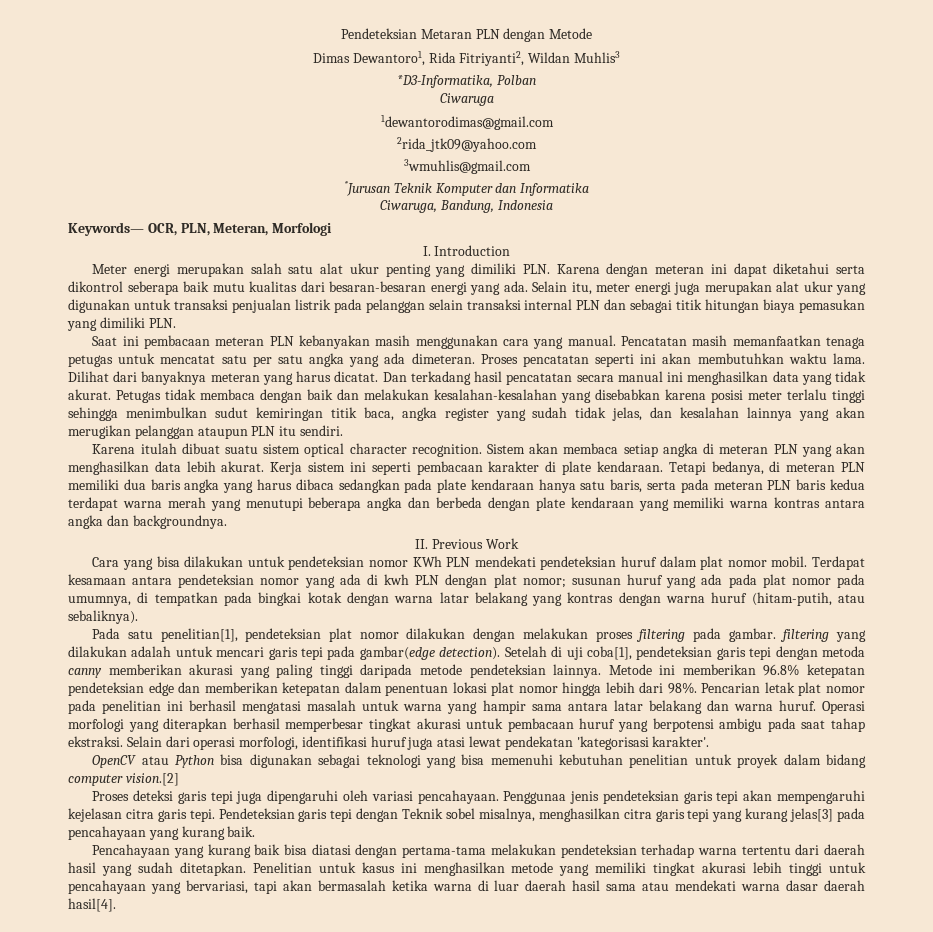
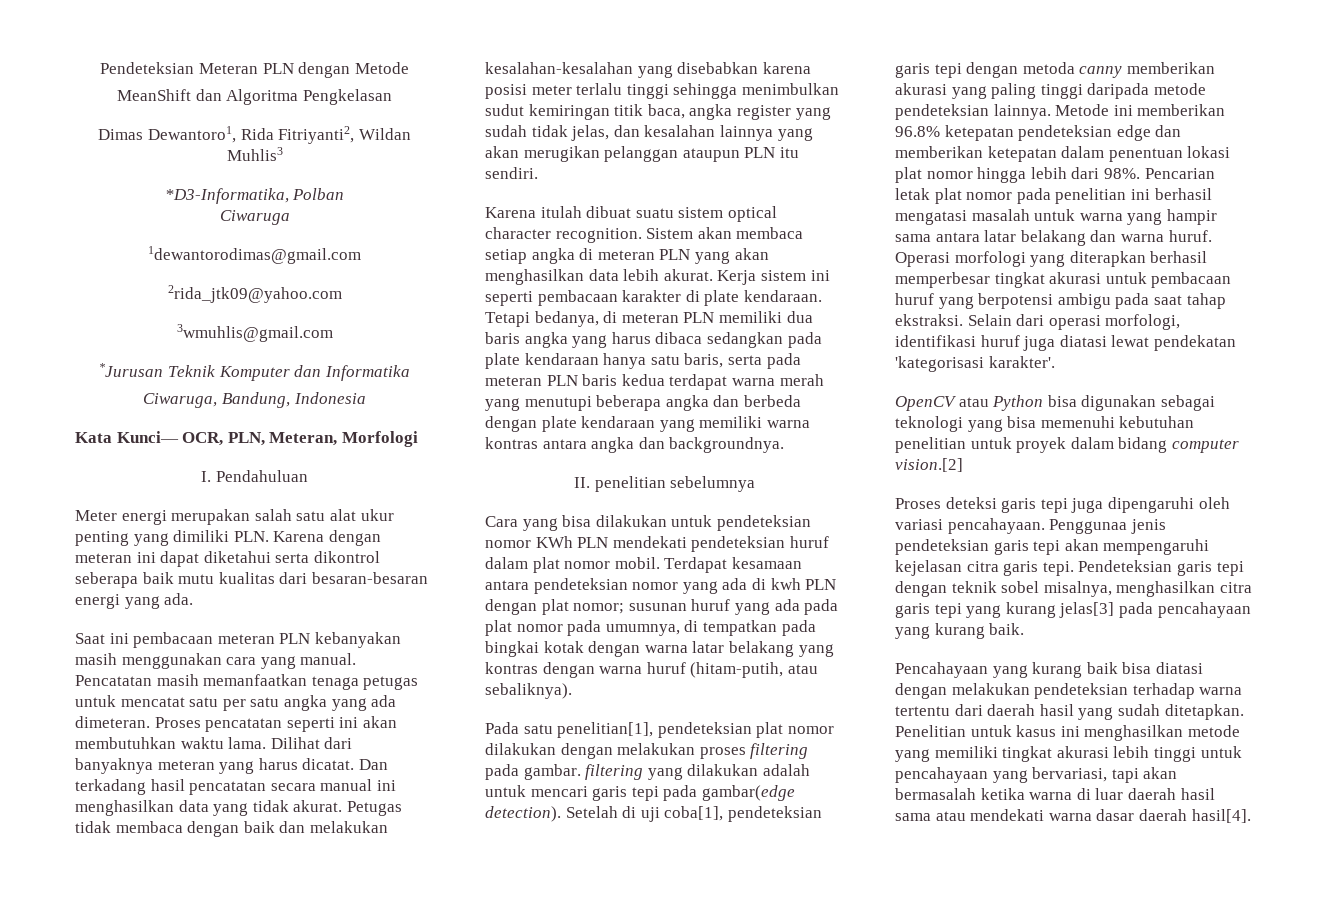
- Pendeteksian Metaran PLN dengan Metode
+ Pendeteksian Meteran PLN dengan Metode
+ MeanShift dan Algoritma Pengkelasan
- Keywords— OCR, PLN, Meteran, Morfologi
+ Kata Kunci— OCR, PLN, Meteran, Morfologi
- I. Introduction
+ I. Pendahuluan
- Selain itu, meter energi juga merupakan alat ukur yang digunakan untuk transaksi penjualan listrik pada pelanggan selain transaksi internal PLN dan sebagai titik hitungan biaya pemasukan yang dimiliki PLN.
- II. Previous Work
+ II. penelitian sebelumnya
- Selain dari operasi morfologi, identifikasi huruf juga atasi lewat pendekatan 'kategorisasi karakter'.
+ Selain dari operasi morfologi, identifikasi huruf juga diatasi lewat pendekatan 'kategorisasi karakter'.
- Pendeteksian garis tepi dengan Teknik sobel misalnya, menghasilkan citra garis tepi yang kurang jelas[3] pada pencahayaan yang kurang baik.
+ Pendeteksian garis tepi dengan teknik sobel misalnya, menghasilkan citra garis tepi yang kurang jelas[3] pada pencahayaan yang kurang baik.
- Pencahayaan yang kurang baik bisa diatasi dengan pertama-tama melakukan pendeteksian terhadap warna tertentu dari daerah hasil yang sudah ditetapkan.
+ Pencahayaan yang kurang baik bisa diatasi dengan melakukan pendeteksian terhadap warna tertentu dari daerah hasil yang sudah ditetapkan.

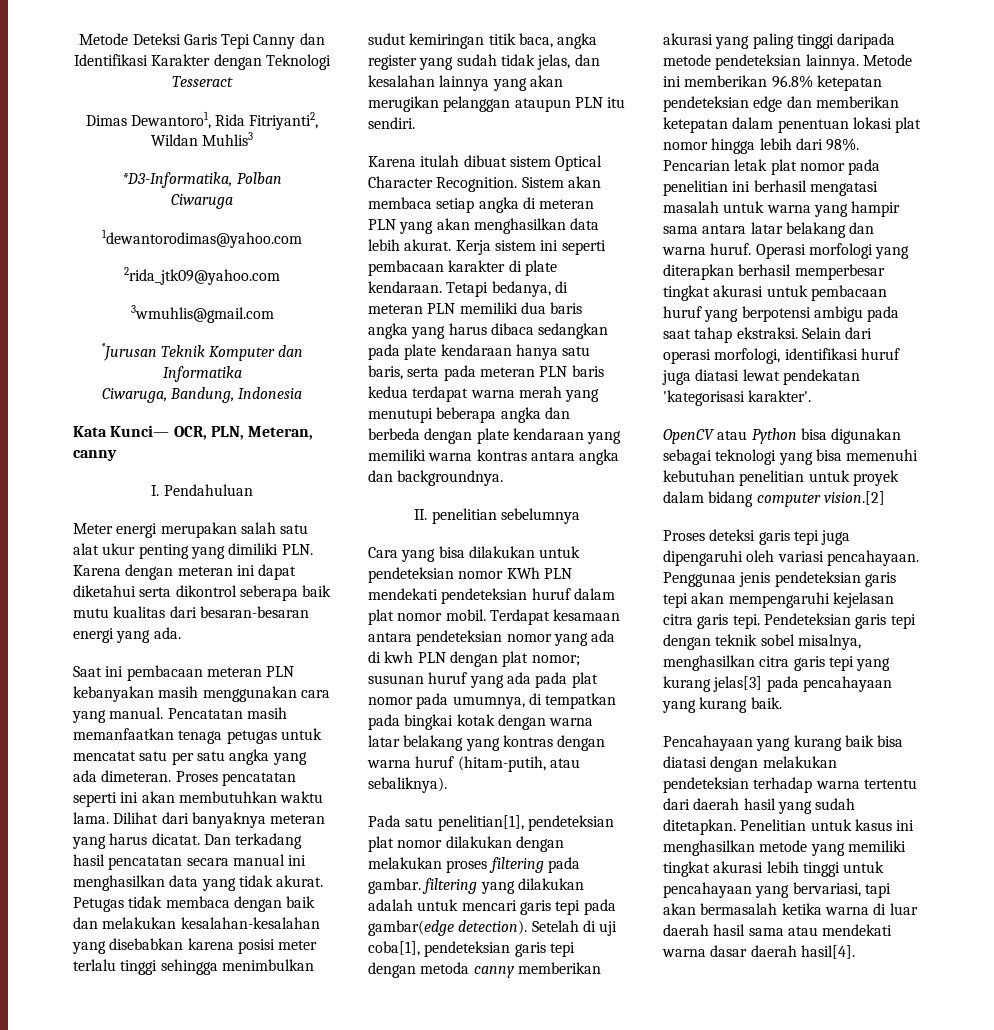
- Pendeteksian Meteran PLN dengan Metode
- MeanShift dan Algoritma Pengkelasan
+ Metode Deteksi Garis Tepi Canny dan Identifikasi Karakter dengan Teknologi Tesseract
- 1dewantorodimas@gmail.com
+ 1dewantorodimas@yahoo.com
- Kata Kunci— OCR, PLN, Meteran, Morfologi
+ Kata Kunci— OCR, PLN, Meteran, canny
- Karena itulah dibuat suatu sistem optical character recognition.
+ Karena itulah dibuat sistem Optical Character Recognition.

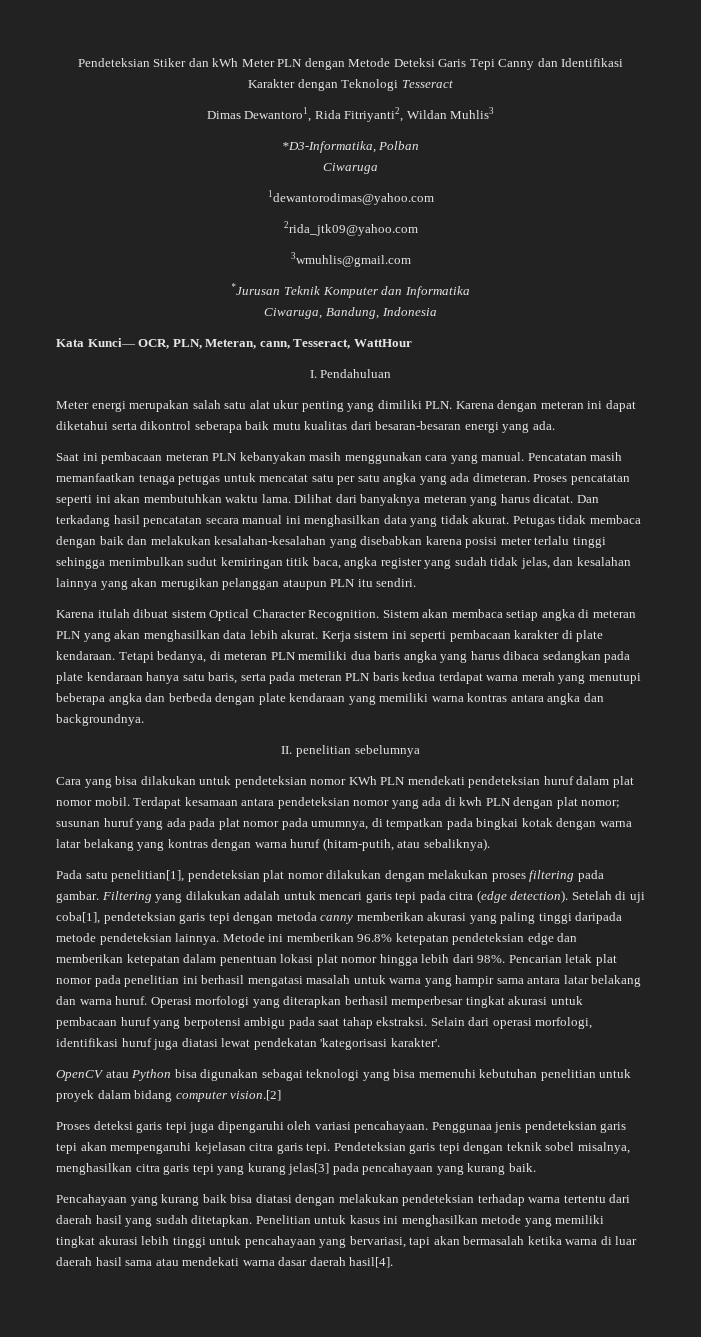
- Metode Deteksi Garis Tepi Canny dan Identifikasi Karakter dengan Teknologi Tesseract
+ Pendeteksian Stiker dan kWh Meter PLN dengan Metode Deteksi Garis Tepi Canny dan Identifikasi Karakter dengan Teknologi Tesseract
- Kata Kunci— OCR, PLN, Meteran, canny
+ Kata Kunci— OCR, PLN, Meteran, cann, Tesseract, WattHour
- Pada satu penelitian[1], pendeteksian plat nomor dilakukan dengan melakukan proses filtering pada gambar. filtering yang dilakukan adalah untuk mencari garis tepi pada gambar(edge detection).
+ Pada satu penelitian[1], pendeteksian plat nomor dilakukan dengan melakukan proses filtering pada gambar. Filtering yang dilakukan adalah untuk mencari garis tepi pada citra (edge detection).

